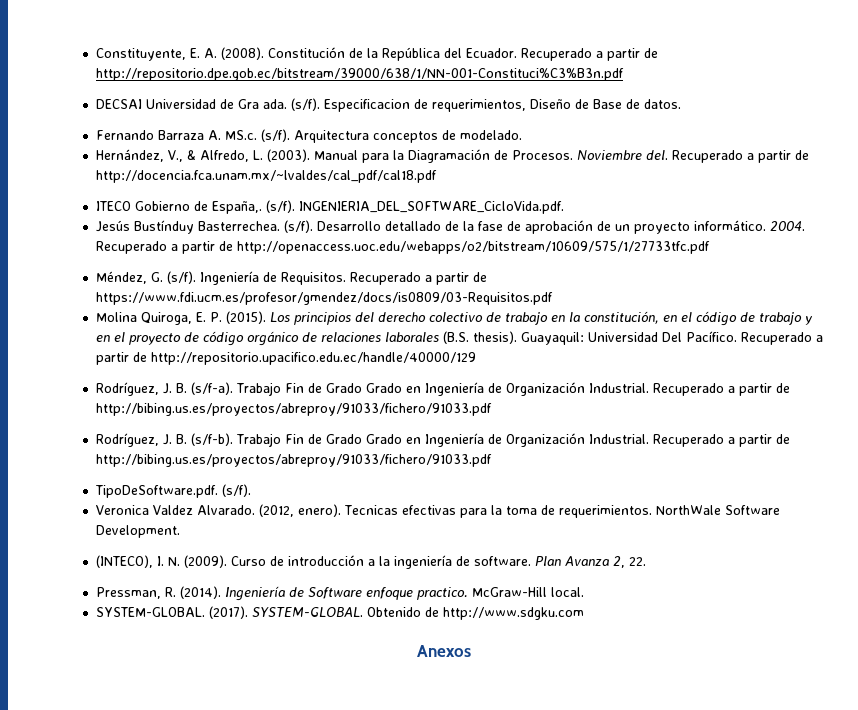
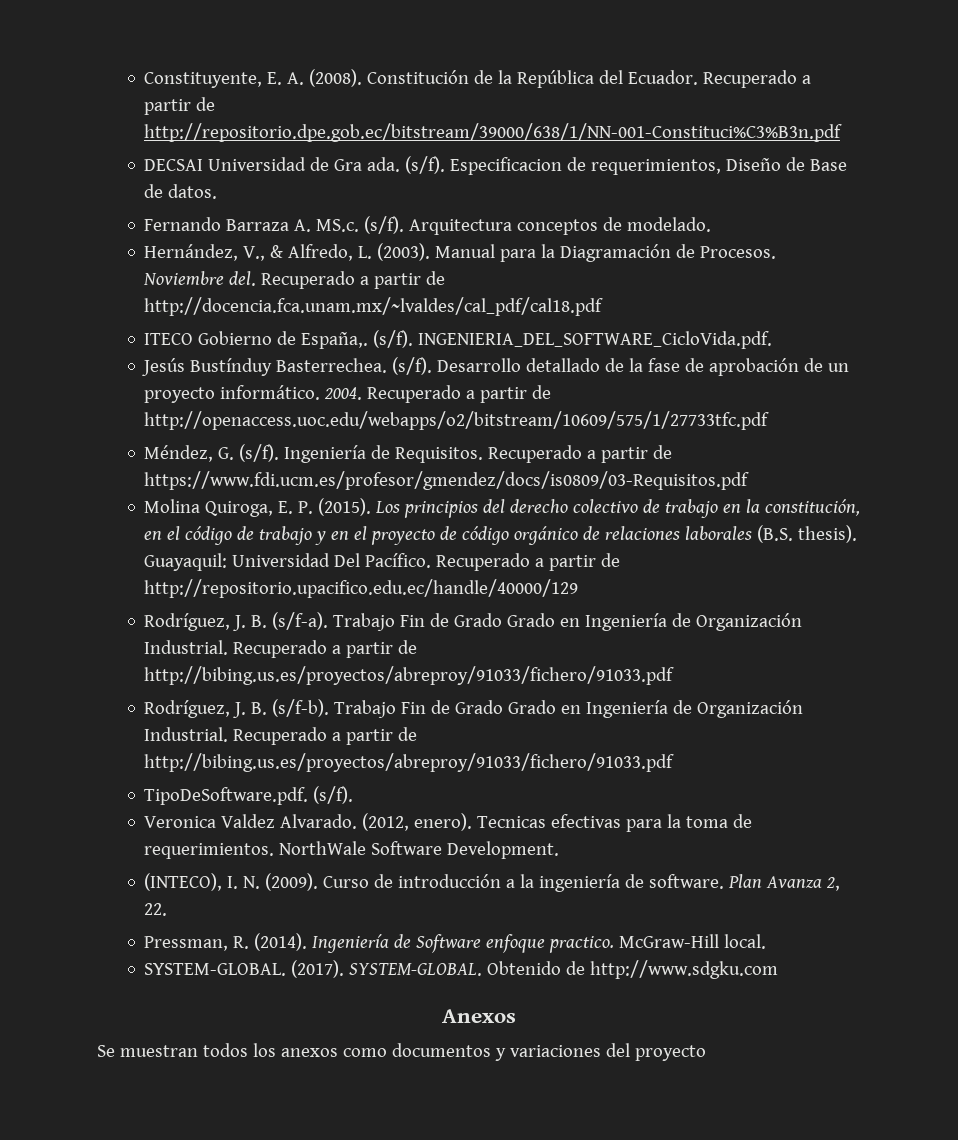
+ Se muestran todos los anexos como documentos y variaciones del proyecto

